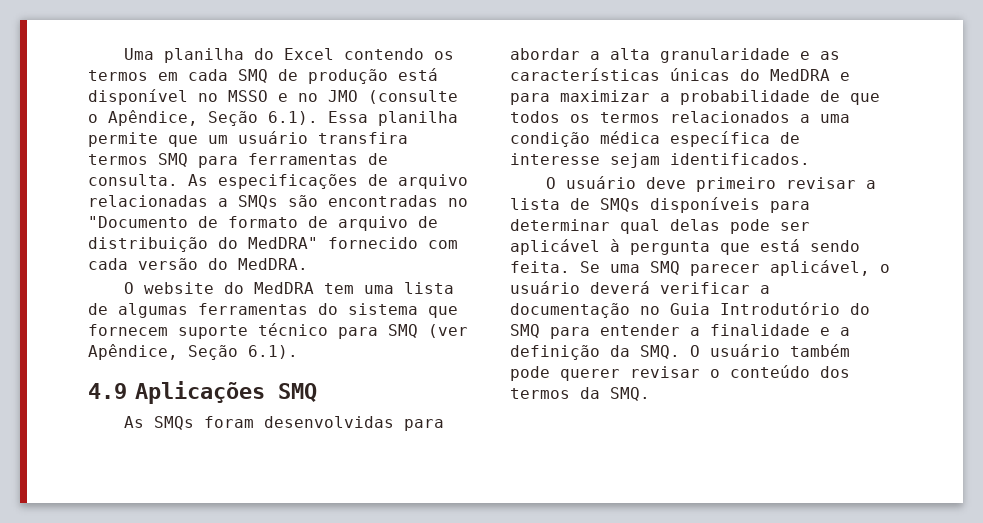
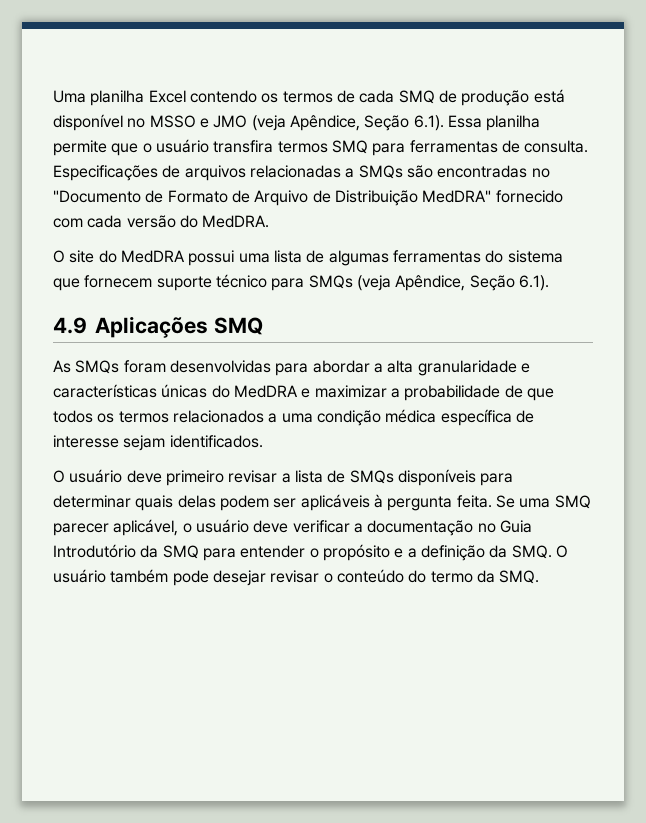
- Uma planilha do Excel contendo os termos em cada SMQ de produção está disponível no MSSO e no JMO (consulte o Apêndice, Seção 6.1). Essa planilha permite que um usuário transfira termos SMQ para ferramentas de consulta.
+ Uma planilha Excel contendo os termos de cada SMQ de produção está disponível no MSSO e JMO (veja Apêndice, Seção 6.1). Essa planilha permite que o usuário transfira termos SMQ para ferramentas de consulta.
- As especificações de arquivo relacionadas a SMQs são encontradas no "Documento de formato de arquivo de distribuição do MedDRA" fornecido com cada versão do MedDRA.
+ Especificações de arquivos relacionadas a SMQs são encontradas no "Documento de Formato de Arquivo de Distribuição MedDRA" fornecido com cada versão do MedDRA.
- O website do MedDRA tem uma lista de algumas ferramentas do sistema que fornecem suporte técnico para SMQ (ver Apêndice, Seção 6.1).
+ O site do MedDRA possui uma lista de algumas ferramentas do sistema que fornecem suporte técnico para SMQs (veja Apêndice, Seção 6.1).
- As SMQs foram desenvolvidas para abordar a alta granularidade e as características únicas do MedDRA e para maximizar a probabilidade de que todos os termos relacionados a uma condição médica específica de interesse sejam identificados.
+ As SMQs foram desenvolvidas para abordar a alta granularidade e características únicas do MedDRA e maximizar a probabilidade de que todos os termos relacionados a uma condição médica específica de interesse sejam identificados.
- O usuário deve primeiro revisar a lista de SMQs disponíveis para determinar qual delas pode ser aplicável à pergunta que está sendo feita.
+ O usuário deve primeiro revisar a lista de SMQs disponíveis para determinar quais delas podem ser aplicáveis à pergunta feita.
- Se uma SMQ parecer aplicável, o usuário deverá verificar a documentação no Guia Introdutório do SMQ para entender a finalidade e a definição da SMQ. O usuário também pode querer revisar o conteúdo dos termos da SMQ.
+ Se uma SMQ parecer aplicável, o usuário deve verificar a documentação no Guia Introdutório da SMQ para entender o propósito e a definição da SMQ. O usuário também pode desejar revisar o conteúdo do termo da SMQ.

